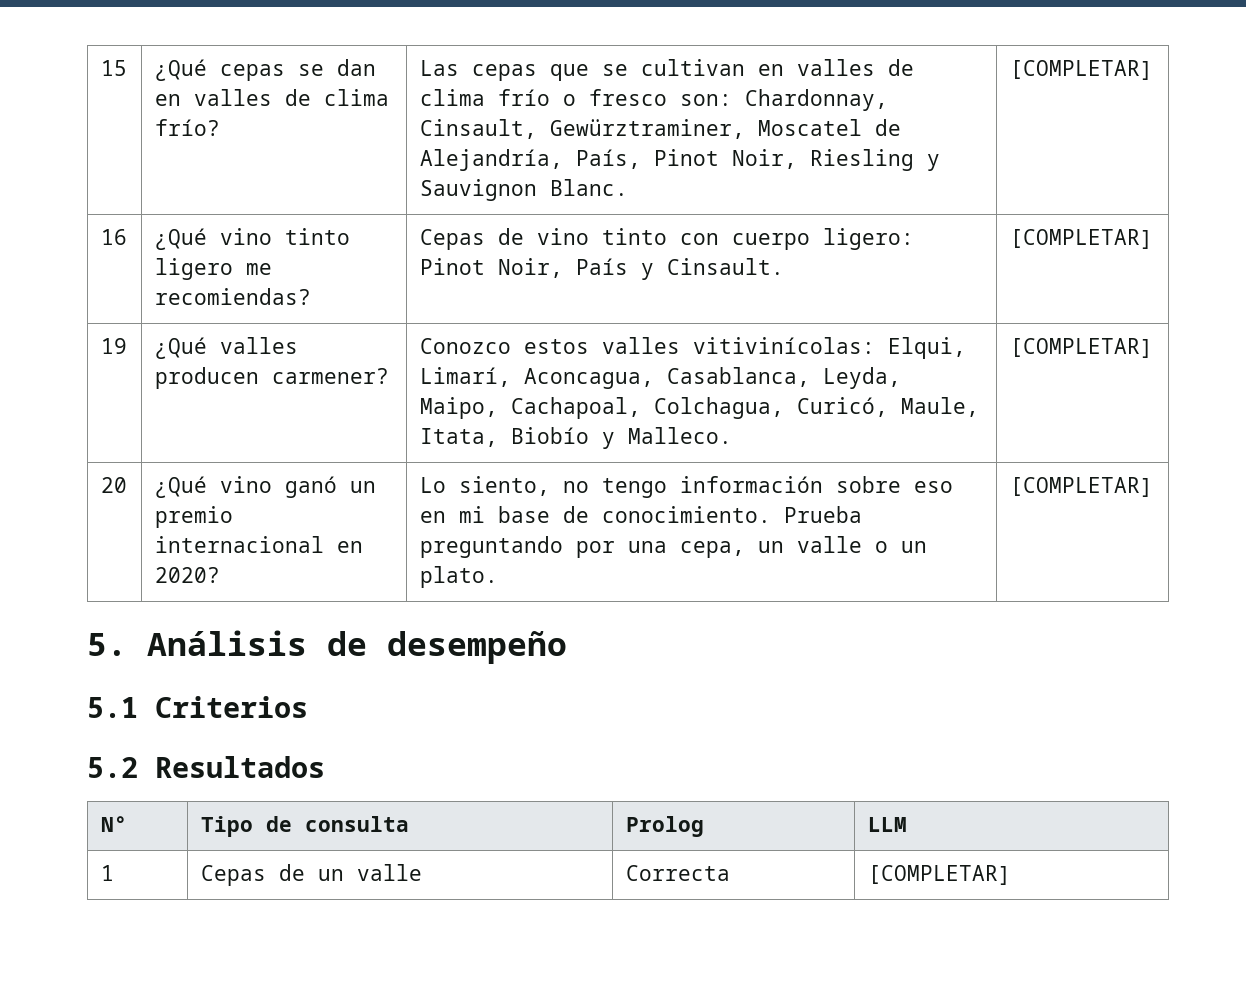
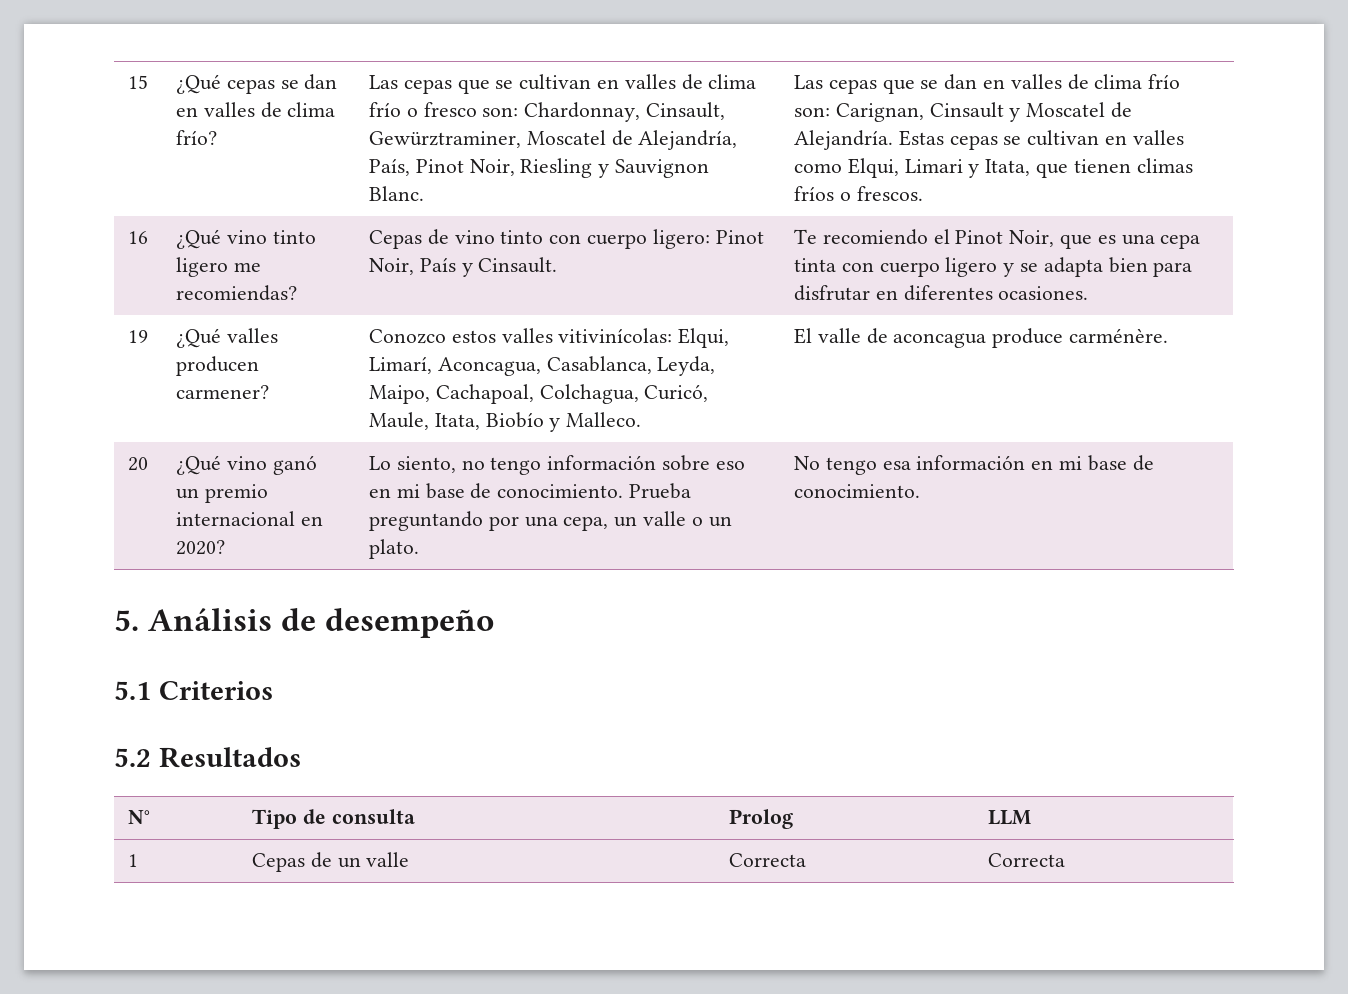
- Las cepas que se cultivan en valles de clima frío o fresco son: Chardonnay, Cinsault, Gewürztraminer, Moscatel de Alejandría, País, Pinot Noir, Riesling y Sauvignon Blanc. | [COMPLETAR]
+ Las cepas que se cultivan en valles de clima frío o fresco son: Chardonnay, Cinsault, Gewürztraminer, Moscatel de Alejandría, País, Pinot Noir, Riesling y Sauvignon Blanc. | Las cepas que se dan en valles de clima frío son: Carignan, Cinsault y Moscatel de Alejandría. Estas cepas se cultivan en valles como Elqui, Limari y Itata, que tienen climas fríos o frescos.
- Cepas de vino tinto con cuerpo ligero: Pinot Noir, País y Cinsault. | [COMPLETAR]
+ Cepas de vino tinto con cuerpo ligero: Pinot Noir, País y Cinsault. | Te recomiendo el Pinot Noir, que es una cepa tinta con cuerpo ligero y se adapta bien para disfrutar en diferentes ocasiones.
- 19 | ¿Qué valles producen carmener? | Conozco estos valles vitivinícolas: Elqui, Limarí, Aconcagua, Casablanca, Leyda, Maipo, Cachapoal, Colchagua, Curicó, Maule, Itata, Biobío y Malleco. | [COMPLETAR]
+ 19 | ¿Qué valles producen carmener? | Conozco estos valles vitivinícolas: Elqui, Limarí, Aconcagua, Casablanca, Leyda, Maipo, Cachapoal, Colchagua, Curicó, Maule, Itata, Biobío y Malleco. | El valle de aconcagua produce carménère.
- 20 | ¿Qué vino ganó un premio internacional en 2020? | Lo siento, no tengo información sobre eso en mi base de conocimiento. Prueba preguntando por una cepa, un valle o un plato. | [COMPLETAR]
+ 20 | ¿Qué vino ganó un premio internacional en 2020? | Lo siento, no tengo información sobre eso en mi base de conocimiento. Prueba preguntando por una cepa, un valle o un plato. | No tengo esa información en mi base de conocimiento.
- 1 | Cepas de un valle | Correcta | [COMPLETAR]
+ 1 | Cepas de un valle | Correcta | Correcta

